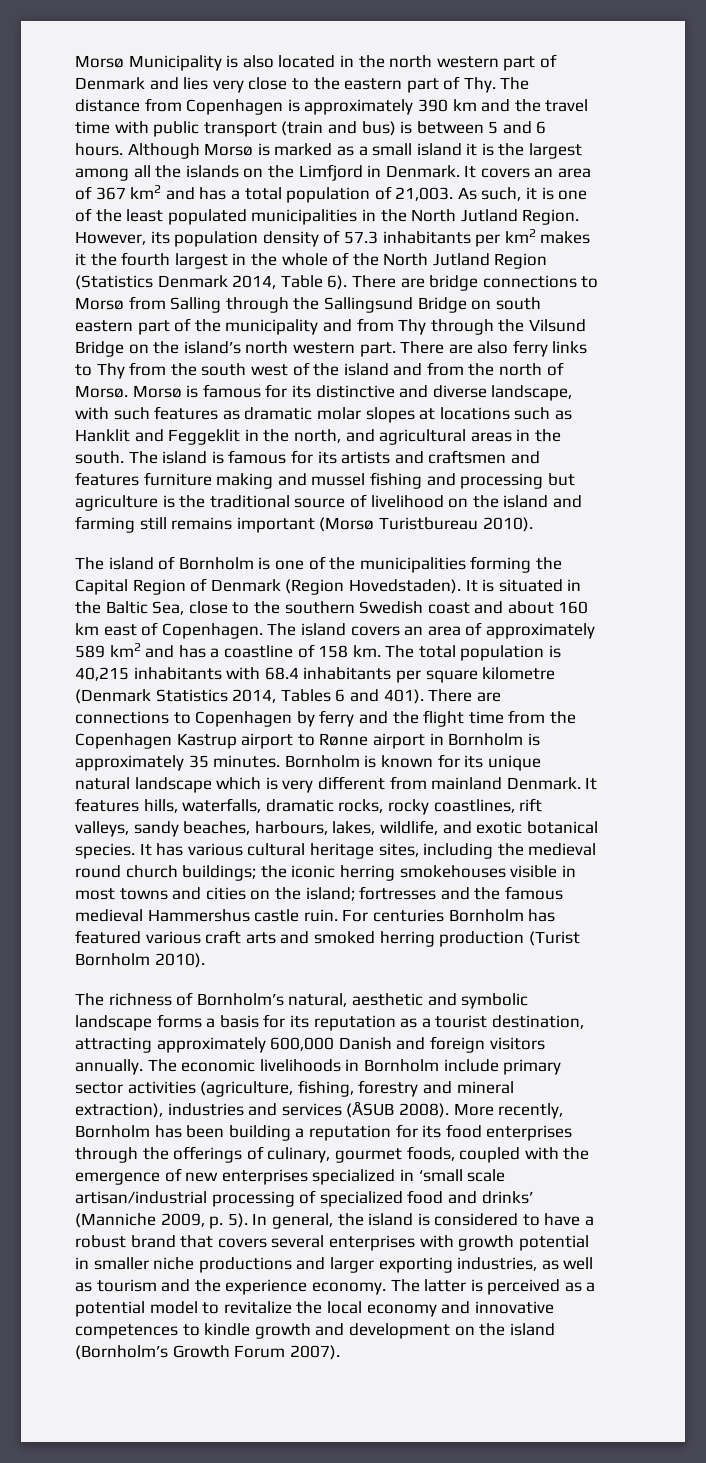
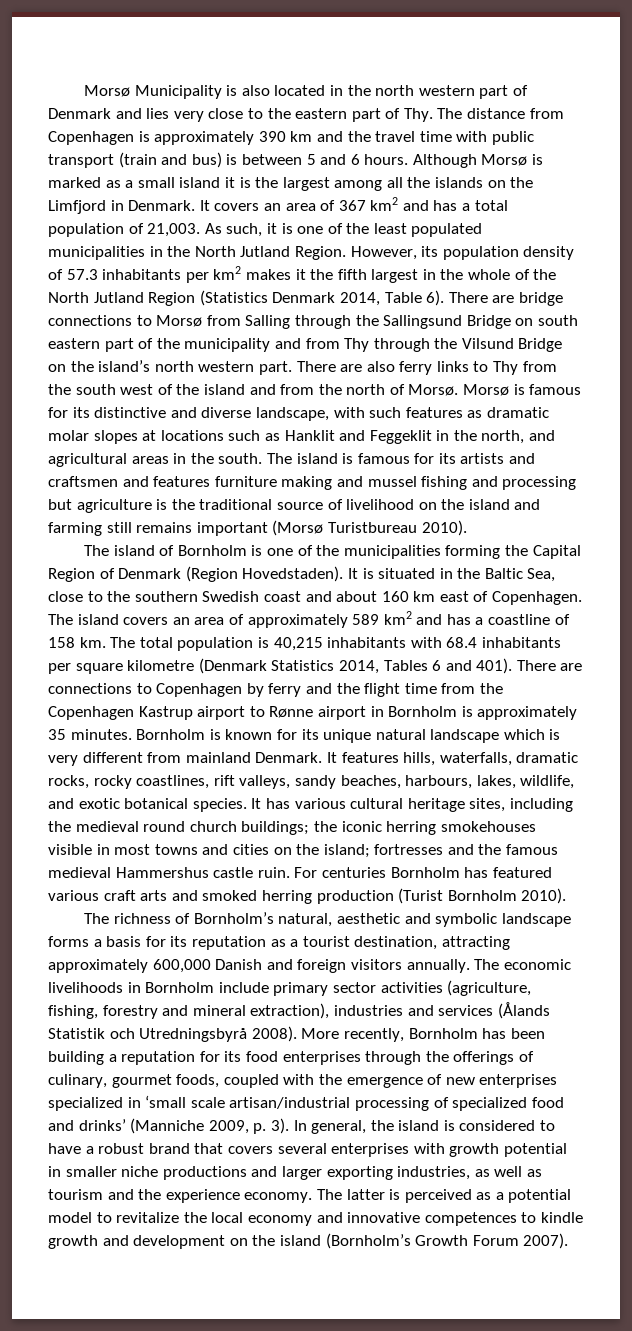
- However, its population density of 57.3 inhabitants per km2 makes it the fourth largest in the whole of the North Jutland Region (Statistics Denmark 2014, Table 6).
+ However, its population density of 57.3 inhabitants per km2 makes it the fifth largest in the whole of the North Jutland Region (Statistics Denmark 2014, Table 6).
- The economic livelihoods in Bornholm include primary sector activities (agriculture, fishing, forestry and mineral extraction), industries and services (ÅSUB 2008).
+ The economic livelihoods in Bornholm include primary sector activities (agriculture, fishing, forestry and mineral extraction), industries and services (Ålands Statistik och Utredningsbyrå 2008).
- More recently, Bornholm has been building a reputation for its food enterprises through the offerings of culinary, gourmet foods, coupled with the emergence of new enterprises specialized in ‘small scale artisan/industrial processing of specialized food and drinks’ (Manniche 2009, p. 5).
+ More recently, Bornholm has been building a reputation for its food enterprises through the offerings of culinary, gourmet foods, coupled with the emergence of new enterprises specialized in ‘small scale artisan/industrial processing of specialized food and drinks’ (Manniche 2009, p. 3).

